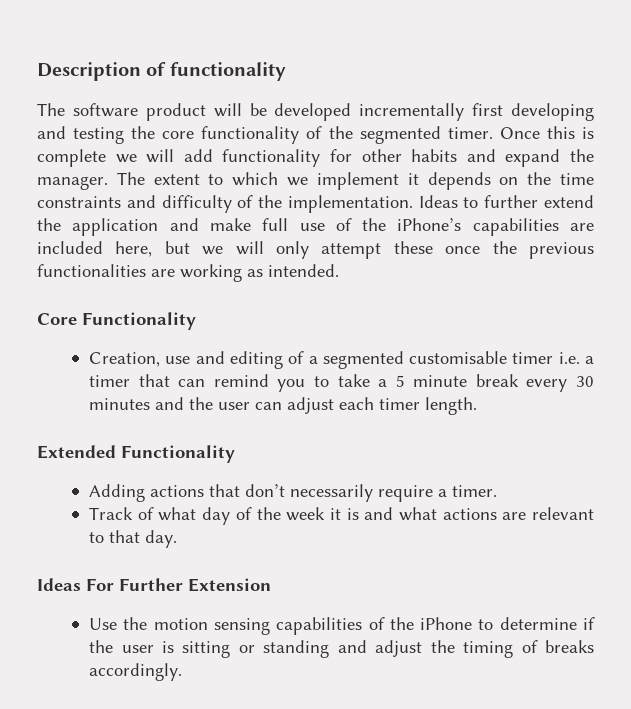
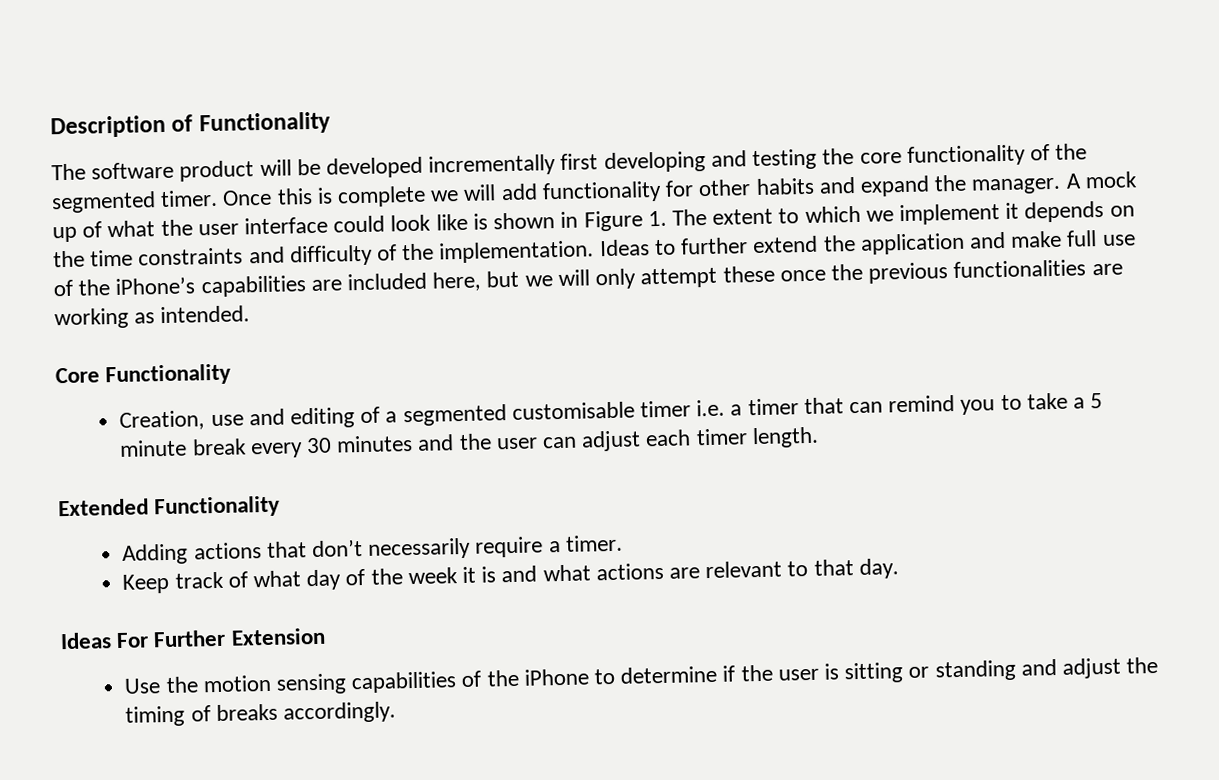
- Description of functionality
+ Description of Functionality
- The extent to which we implement it depends on the time constraints and difficulty of the implementation.
+ A mock up of what the user interface could look like is shown in Figure 1. The extent to which we implement it depends on the time constraints and difficulty of the implementation.
- Track of what day of the week it is and what actions are relevant to that day.
+ Keep track of what day of the week it is and what actions are relevant to that day.

